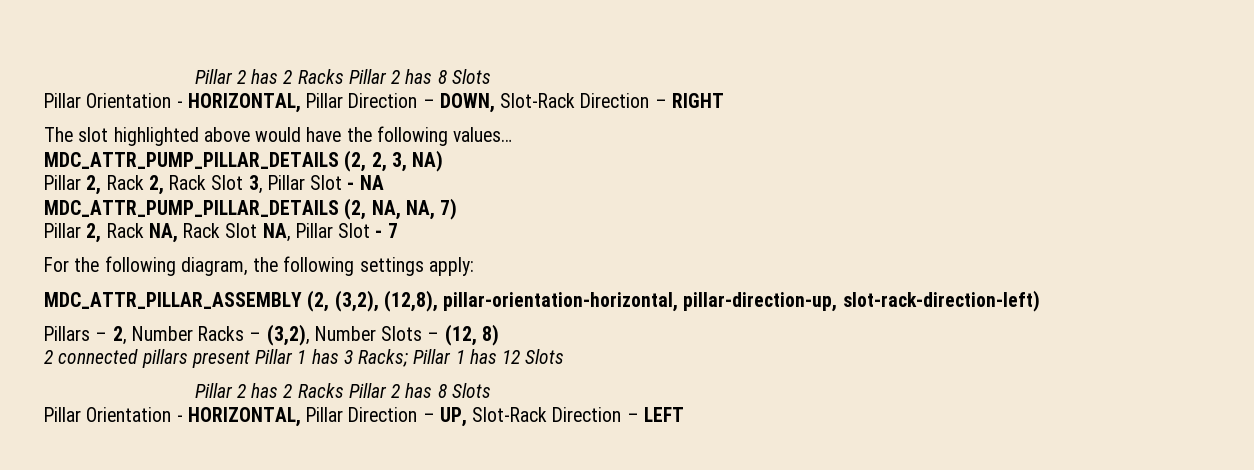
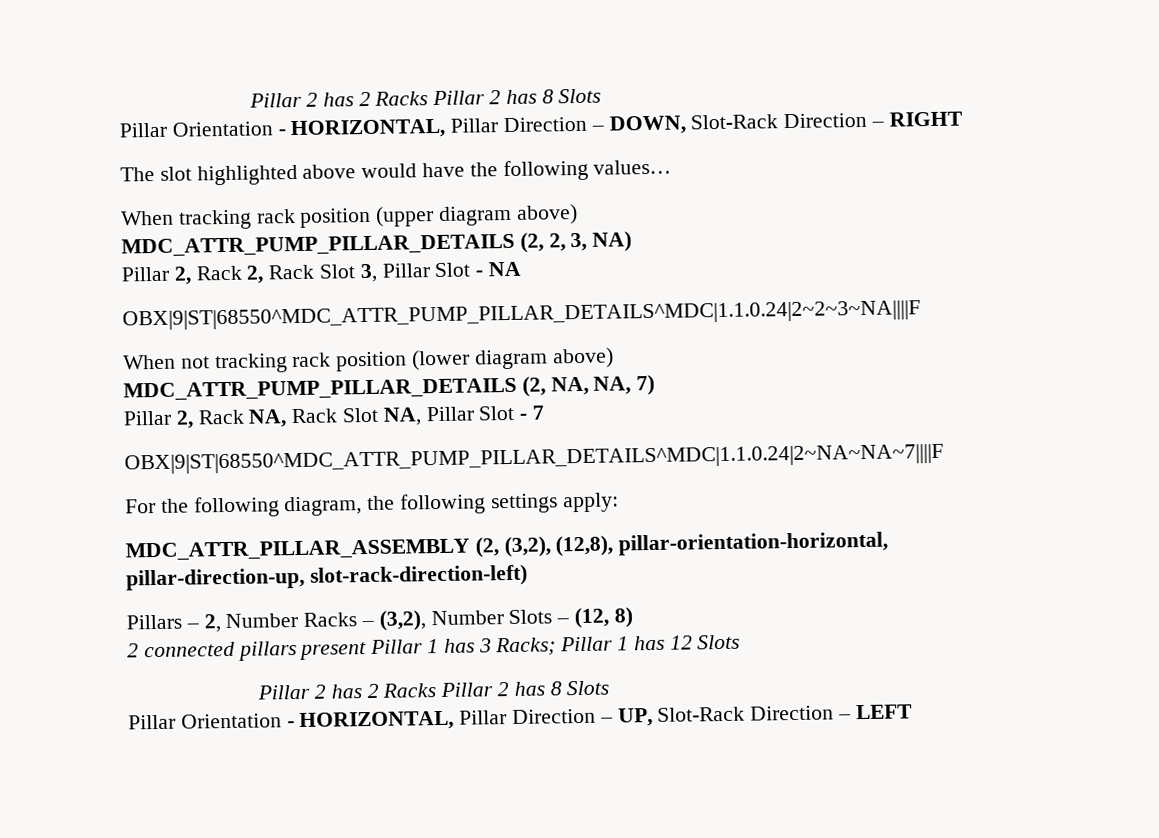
+ When tracking rack position (upper diagram above)
+ OBX|9|ST|68550^MDC_ATTR_PUMP_PILLAR_DETAILS^MDC|1.1.0.24|2~2~3~NA||||F
+ When not tracking rack position (lower diagram above)
+ OBX|9|ST|68550^MDC_ATTR_PUMP_PILLAR_DETAILS^MDC|1.1.0.24|2~NA~NA~7||||F

